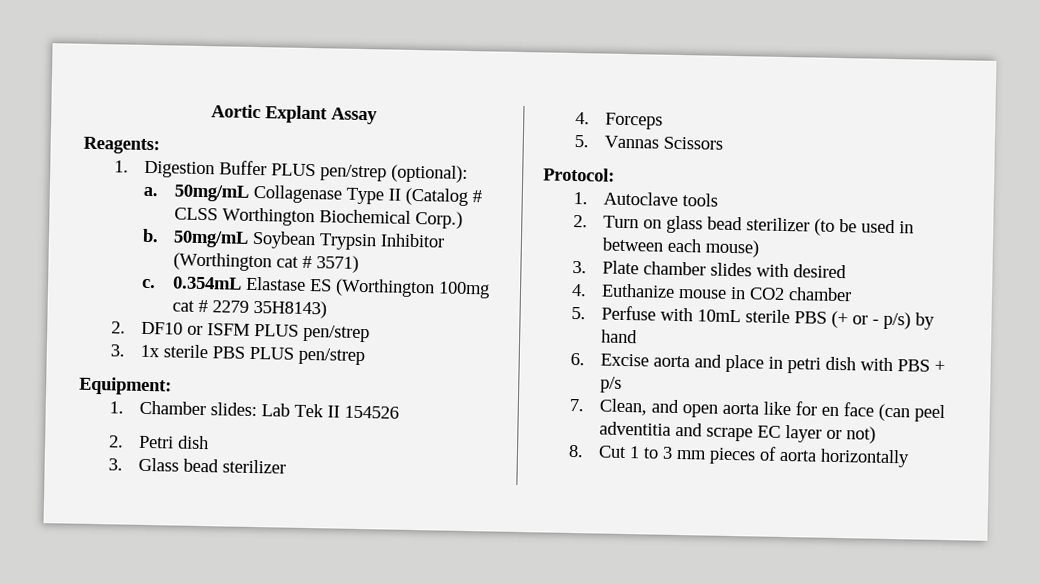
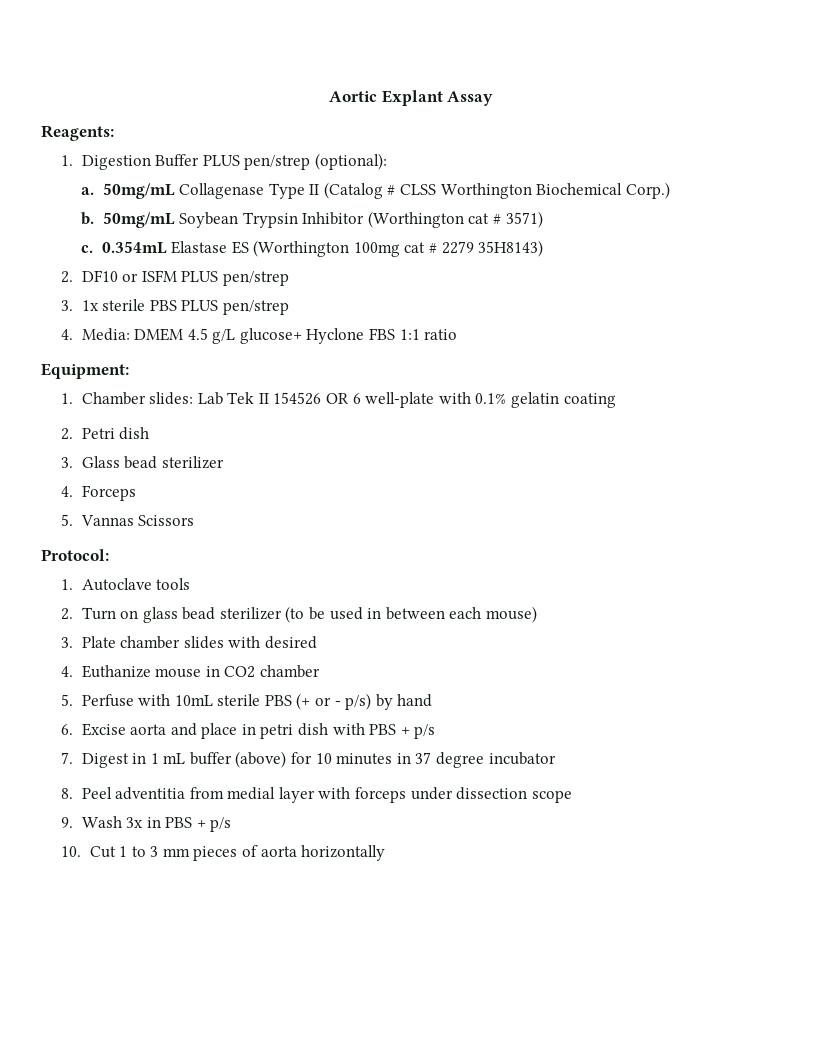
+ 4. Media: DMEM 4.5 g/L glucose+ Hyclone FBS 1:1 ratio
- 1. Chamber slides: Lab Tek II 154526
+ 1. Chamber slides: Lab Tek II 154526 OR 6 well-plate with 0.1% gelatin coating
- 7. Clean, and open aorta like for en face (can peel adventitia and scrape EC layer or not)
- 8. Cut 1 to 3 mm pieces of aorta horizontally
+ 7. Digest in 1 mL buffer (above) for 10 minutes in 37 degree incubator
+ 8. Peel adventitia from medial layer with forceps under dissection scope
+ 9. Wash 3x in PBS + p/s
+ 10. Cut 1 to 3 mm pieces of aorta horizontally

